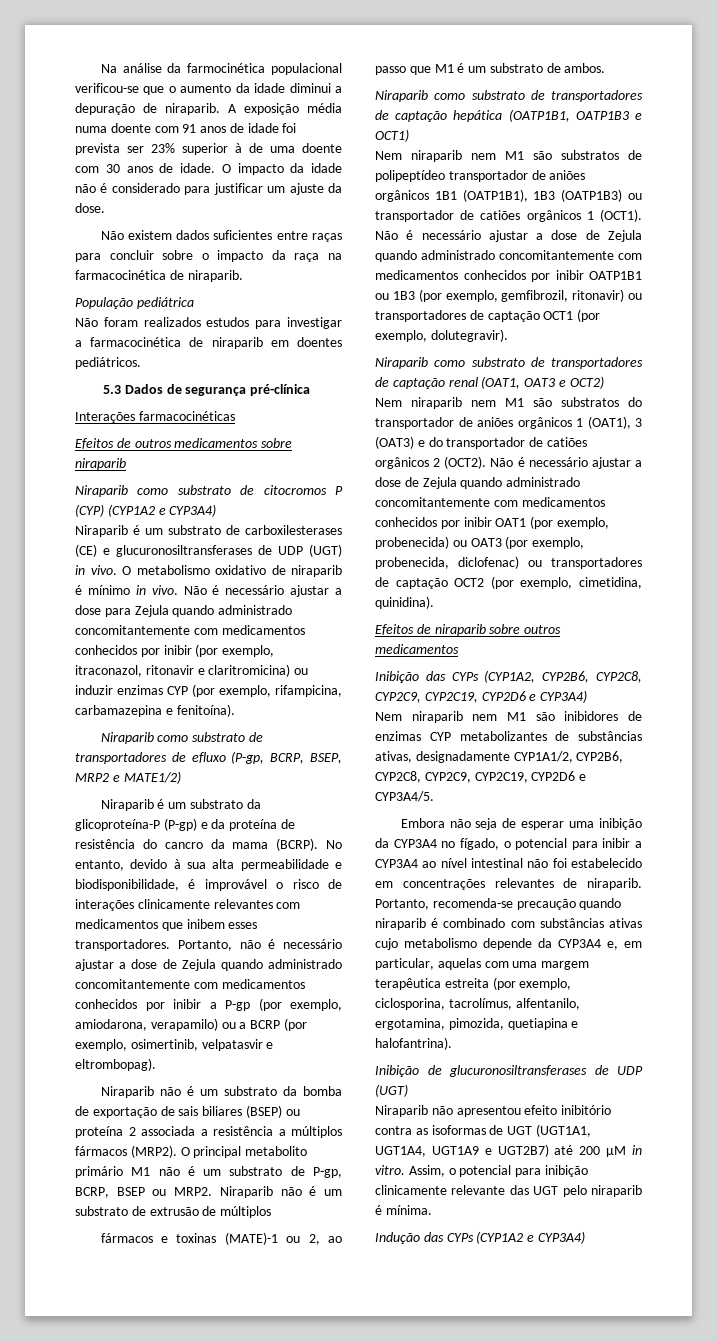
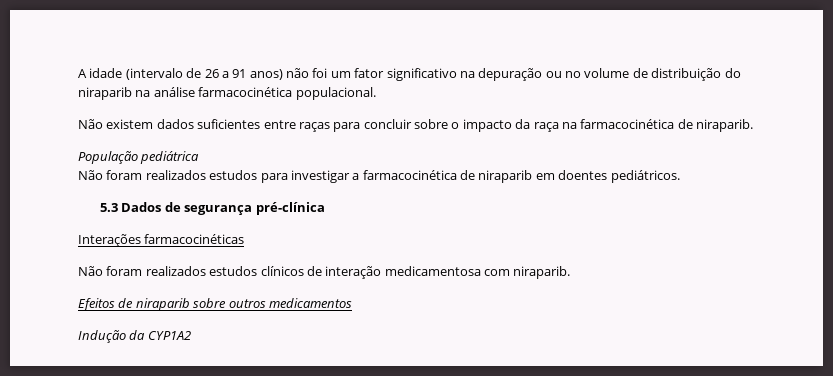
- Na análise da farmocinética populacional verificou-se que o aumento da idade diminui a depuração de niraparib. A exposição média numa doente com 91 anos de idade foi prevista ser 23% superior à de uma doente com 30 anos de idade. O impacto da idade não é considerado para justificar um ajuste da dose.
+ A idade (intervalo de 26 a 91 anos) não foi um fator significativo na depuração ou no volume de distribuição do niraparib na análise farmacocinética populacional.
- Efeitos de outros medicamentos sobre niraparib
- Niraparib como substrato de citocromos P (CYP) (CYP1A2 e CYP3A4)
- Niraparib é um substrato de carboxilesterases (CE) e glucuronosiltransferases de UDP (UGT) in vivo. O metabolismo oxidativo de niraparib é mínimo in vivo. Não é necessário ajustar a dose para Zejula quando administrado concomitantemente com medicamentos conhecidos por inibir (por exemplo, itraconazol, ritonavir e claritromicina) ou induzir enzimas CYP (por exemplo, rifampicina, carbamazepina e fenitoína).
- Niraparib como substrato de transportadores de efluxo (P-gp, BCRP, BSEP, MRP2 e MATE1/2)
- Niraparib é um substrato da glicoproteína-P (P-gp) e da proteína de resistência do cancro da mama (BCRP). No entanto, devido à sua alta permeabilidade e biodisponibilidade, é improvável o risco de interações clinicamente relevantes com medicamentos que inibem esses transportadores. Portanto, não é necessário ajustar a dose de Zejula quando administrado concomitantemente com medicamentos conhecidos por inibir a P-gp (por exemplo, amiodarona, verapamilo) ou a BCRP (por exemplo, osimertinib, velpatasvir e eltrombopag).
- Niraparib não é um substrato da bomba de exportação de sais biliares (BSEP) ou proteína 2 associada a resistência a múltiplos fármacos (MRP2). O principal metabolito primário M1 não é um substrato de P-gp, BCRP, BSEP ou MRP2. Niraparib não é um substrato de extrusão de múltiplos
- fármacos e toxinas (MATE)-1 ou 2, ao passo que M1 é um substrato de ambos.
- Niraparib como substrato de transportadores de captação hepática (OATP1B1, OATP1B3 e OCT1)
- Nem niraparib nem M1 são substratos de polipeptídeo transportador de aniões orgânicos 1B1 (OATP1B1), 1B3 (OATP1B3) ou transportador de catiões orgânicos 1 (OCT1). Não é necessário ajustar a dose de Zejula quando administrado concomitantemente com medicamentos conhecidos por inibir OATP1B1 ou 1B3 (por exemplo, gemfibrozil, ritonavir) ou transportadores de captação OCT1 (por exemplo, dolutegravir).
- Niraparib como substrato de transportadores de captação renal (OAT1, OAT3 e OCT2)
- Nem niraparib nem M1 são substratos do transportador de aniões orgânicos 1 (OAT1), 3 (OAT3) e do transportador de catiões orgânicos 2 (OCT2). Não é necessário ajustar a dose de Zejula quando administrado concomitantemente com medicamentos conhecidos por inibir OAT1 (por exemplo, probenecida) ou OAT3 (por exemplo, probenecida, diclofenac) ou transportadores de captação OCT2 (por exemplo, cimetidina, quinidina).
+ Não foram realizados estudos clínicos de interação medicamentosa com niraparib.
- Inibição das CYPs (CYP1A2, CYP2B6, CYP2C8, CYP2C9, CYP2C19, CYP2D6 e CYP3A4)
- Nem niraparib nem M1 são inibidores de enzimas CYP metabolizantes de substâncias ativas, designadamente CYP1A1/2, CYP2B6, CYP2C8, CYP2C9, CYP2C19, CYP2D6 e CYP3A4/5.
- Embora não seja de esperar uma inibição da CYP3A4 no fígado, o potencial para inibir a CYP3A4 ao nível intestinal não foi estabelecido em concentrações relevantes de niraparib. Portanto, recomenda-se precaução quando niraparib é combinado com substâncias ativas cujo metabolismo depende da CYP3A4 e, em particular, aquelas com uma margem terapêutica estreita (por exemplo, ciclosporina, tacrolímus, alfentanilo, ergotamina, pimozida, quetiapina e halofantrina).
- Inibição de glucuronosiltransferases de UDP (UGT)
- Niraparib não apresentou efeito inibitório contra as isoformas de UGT (UGT1A1, UGT1A4, UGT1A9 e UGT2B7) até 200 μM in vitro. Assim, o potencial para inibição clinicamente relevante das UGT pelo niraparib é mínima.
- Indução das CYPs (CYP1A2 e CYP3A4)
+ Indução da CYP1A2

